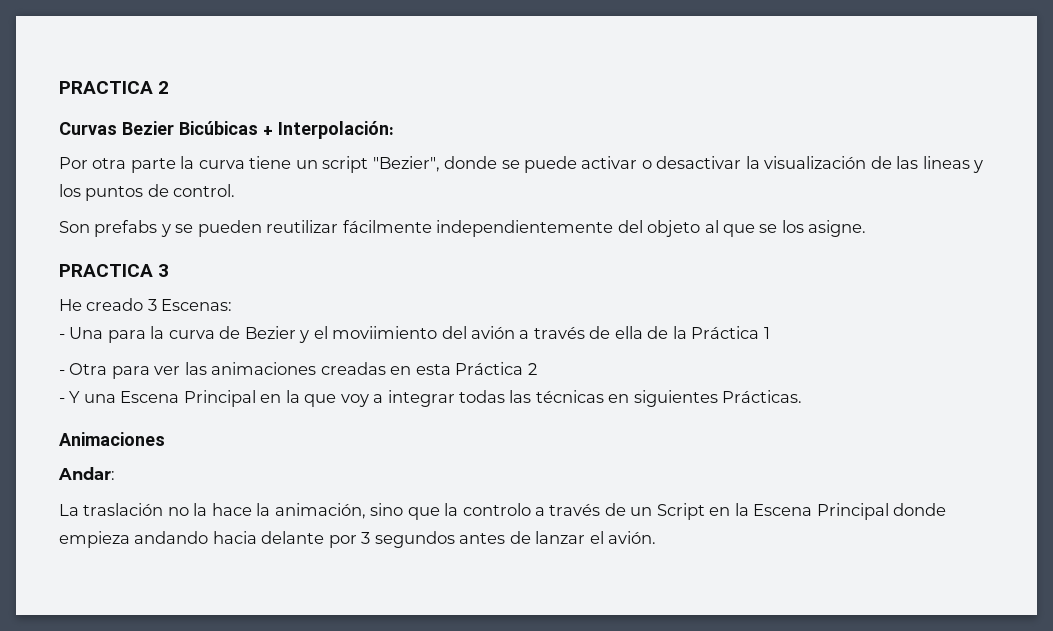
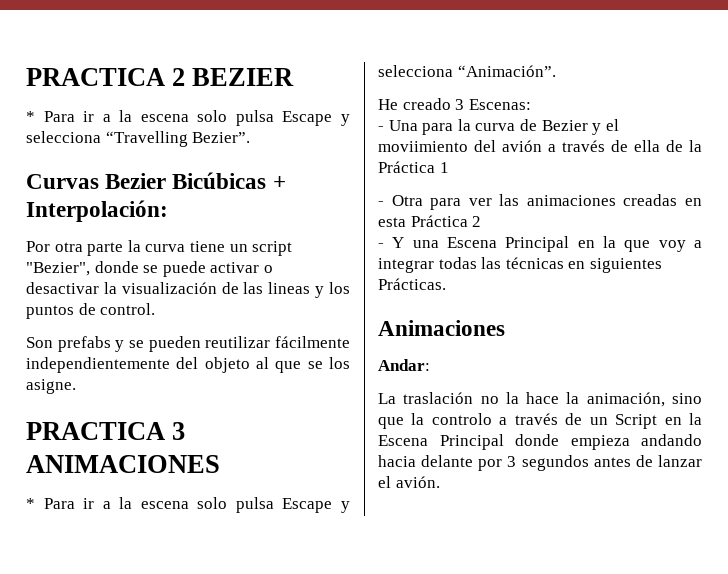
- PRACTICA 2
+ PRACTICA 2 BEZIER
+ * Para ir a la escena solo pulsa Escape y selecciona “Travelling Bezier”.
- PRACTICA 3
+ PRACTICA 3 ANIMACIONES
+ * Para ir a la escena solo pulsa Escape y selecciona “Animación”.

